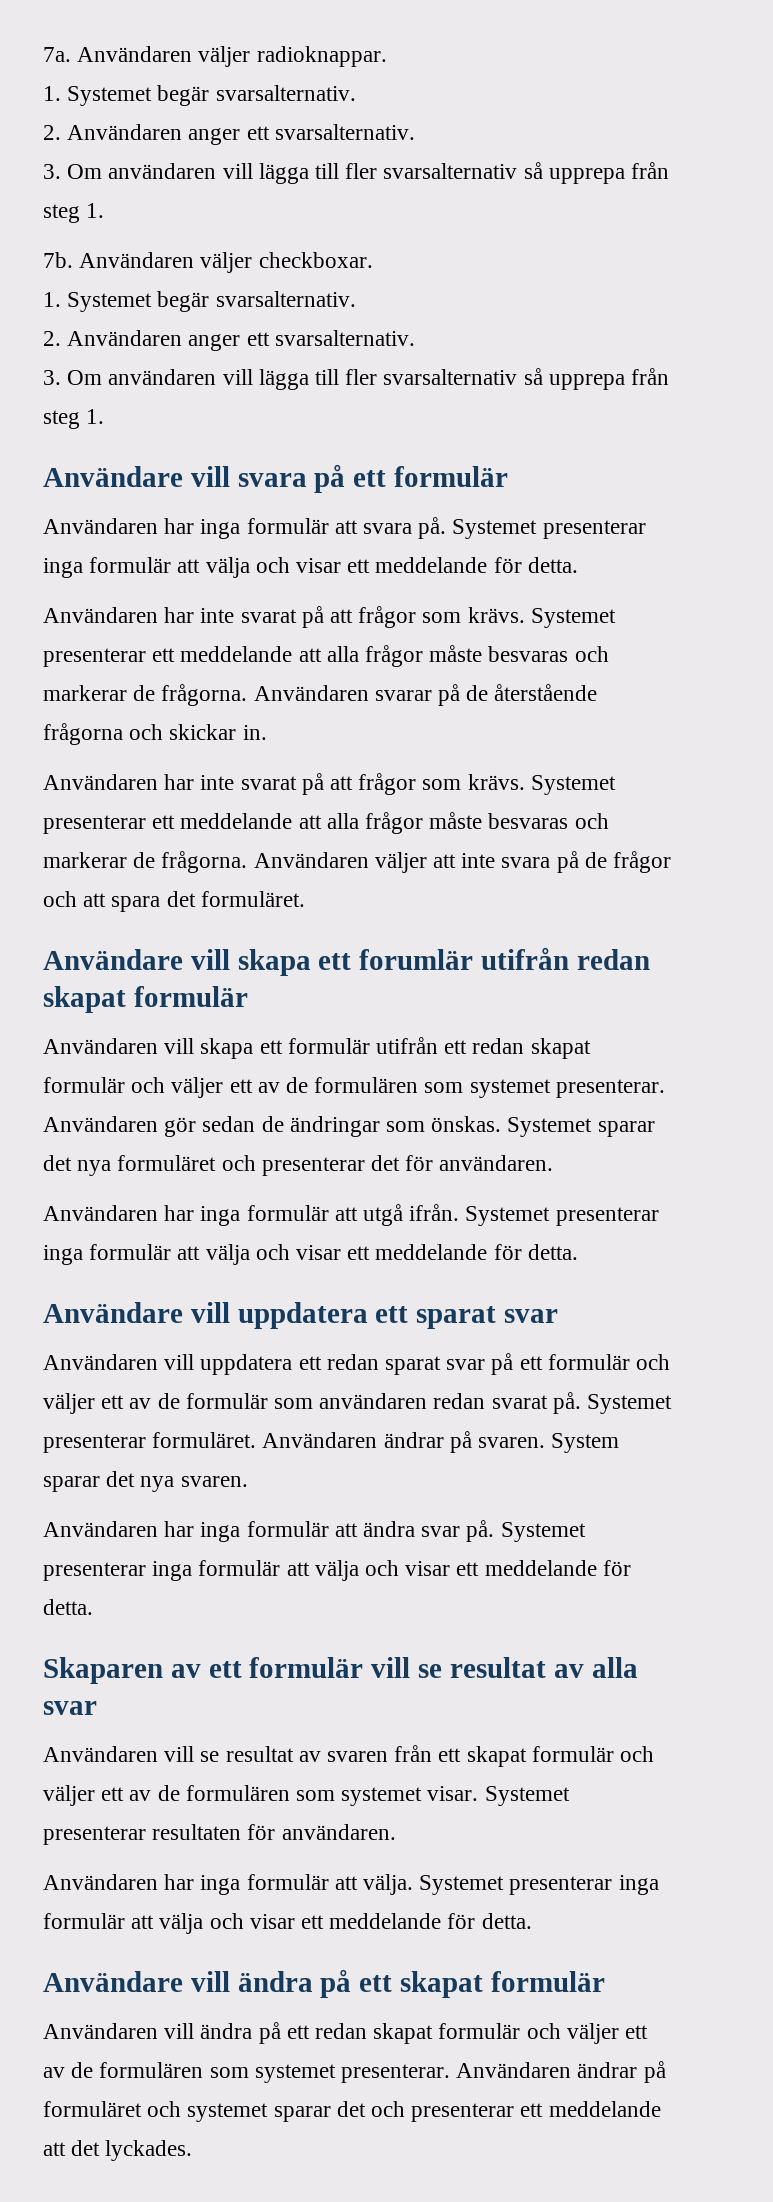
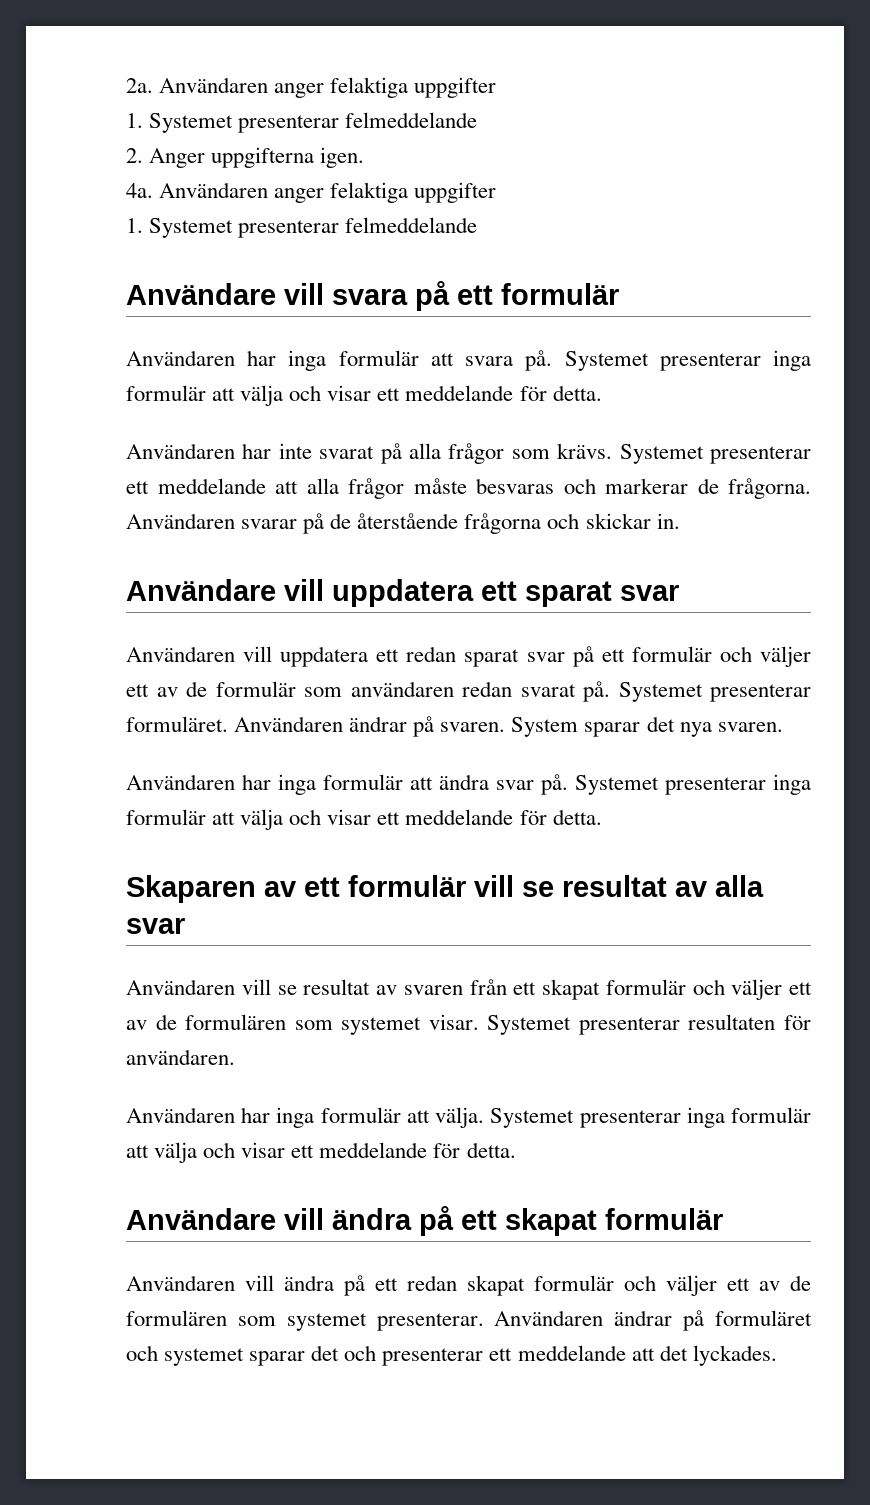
- 7a. Användaren väljer radioknappar.
- 1. Systemet begär svarsalternativ.
- 2. Användaren anger ett svarsalternativ.
- 3. Om användaren vill lägga till fler svarsalternativ så upprepa från steg 1.
- 7b. Användaren väljer checkboxar.
- 1. Systemet begär svarsalternativ.
- 2. Användaren anger ett svarsalternativ.
- 3. Om användaren vill lägga till fler svarsalternativ så upprepa från steg 1.
+ 2a. Användaren anger felaktiga uppgifter
+ 1. Systemet presenterar felmeddelande
+ 2. Anger uppgifterna igen.
+ 4a. Användaren anger felaktiga uppgifter
+ 1. Systemet presenterar felmeddelande
  Användaren har inga formulär att svara på. Systemet presenterar inga formulär att välja och visar ett meddelande för detta.
- Användaren har inte svarat på att frågor som krävs.
+ Användaren har inte svarat på alla frågor som krävs.
- Användaren har inte svarat på att frågor som krävs. Systemet presenterar ett meddelande att alla frågor måste besvaras och markerar de frågorna. Användaren väljer att inte svara på de frågor och att spara det formuläret.
- Användare vill skapa ett forumlär utifrån redan skapat formulär
- Användaren vill skapa ett formulär utifrån ett redan skapat formulär och väljer ett av de formulären som systemet presenterar. Användaren gör sedan de ändringar som önskas. Systemet sparar det nya formuläret och presenterar det för användaren.
- Användaren har inga formulär att utgå ifrån. Systemet presenterar inga formulär att välja och visar ett meddelande för detta.

